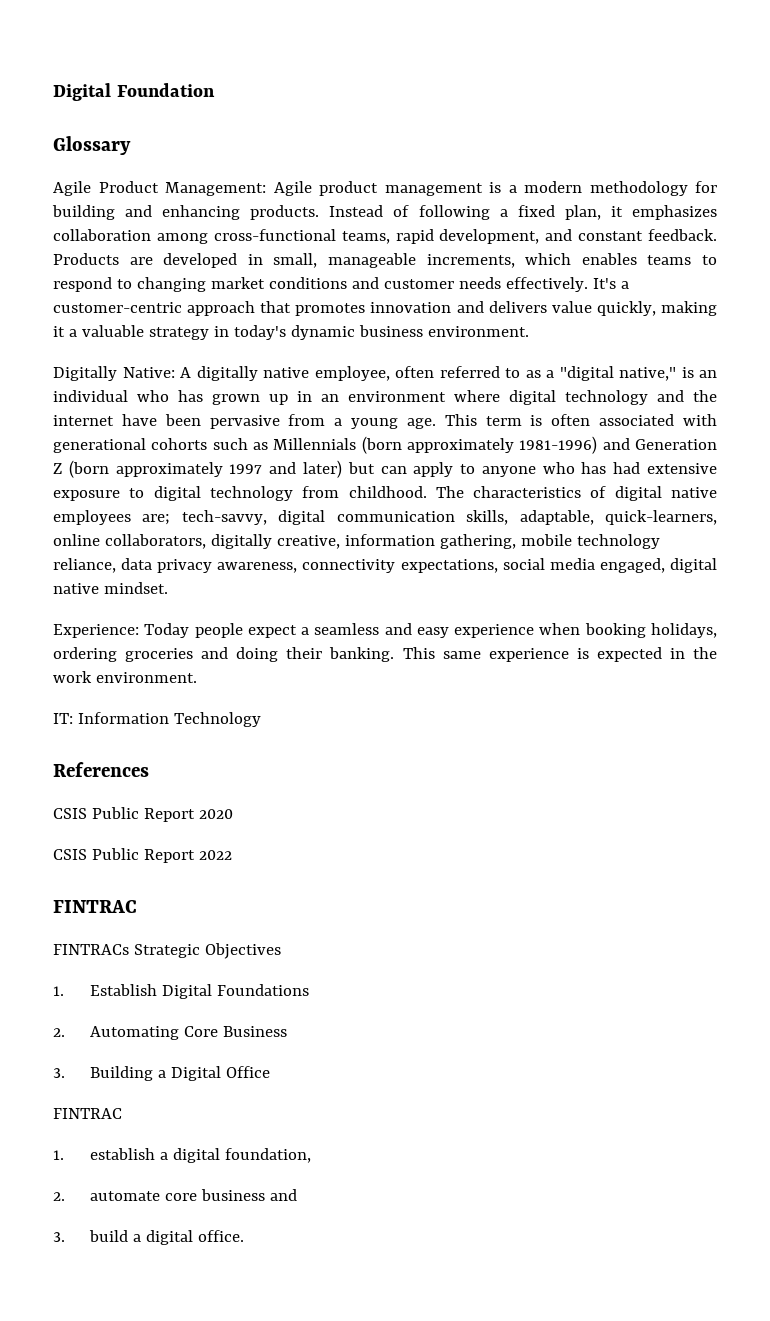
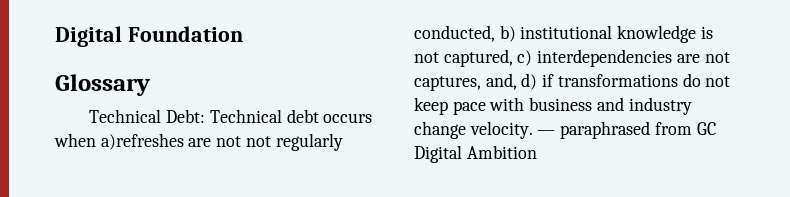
- Agile Product Management: Agile product management is a modern methodology for building and enhancing products. Instead of following a fixed plan, it emphasizes collaboration among cross-functional teams, rapid development, and constant feedback. Products are developed in small, manageable increments, which enables teams to respond to changing market conditions and customer needs effectively. It's a customer-centric approach that promotes innovation and delivers value quickly, making it a valuable strategy in today's dynamic business environment.
- Digitally Native: A digitally native employee, often referred to as a "digital native," is an individual who has grown up in an environment where digital technology and the internet have been pervasive from a young age. This term is often associated with generational cohorts such as Millennials (born approximately 1981-1996) and Generation Z (born approximately 1997 and later) but can apply to anyone who has had extensive exposure to digital technology from childhood. The characteristics of digital native employees are; tech-savvy, digital communication skills, adaptable, quick-learners, online collaborators, digitally creative, information gathering, mobile technology reliance, data privacy awareness, connectivity expectations, social media engaged, digital native mindset.
- Experience: Today people expect a seamless and easy experience when booking holidays, ordering groceries and doing their banking. This same experience is expected in the work environment.
- IT: Information Technology
- References
- CSIS Public Report 2020
- CSIS Public Report 2022
- FINTRAC
- FINTRACs Strategic Objectives
- 1. Establish Digital Foundations
- 2. Automating Core Business
- 3. Building a Digital Office
- FINTRAC
- 1. establish a digital foundation,
- 2. automate core business and
- 3. build a digital office.
+ Technical Debt: Technical debt occurs when a)refreshes are not not regularly conducted, b) institutional knowledge is not captured, c) interdependencies are not captures, and, d) if transformations do not keep pace with business and industry change velocity. — paraphrased from GC Digital Ambition

